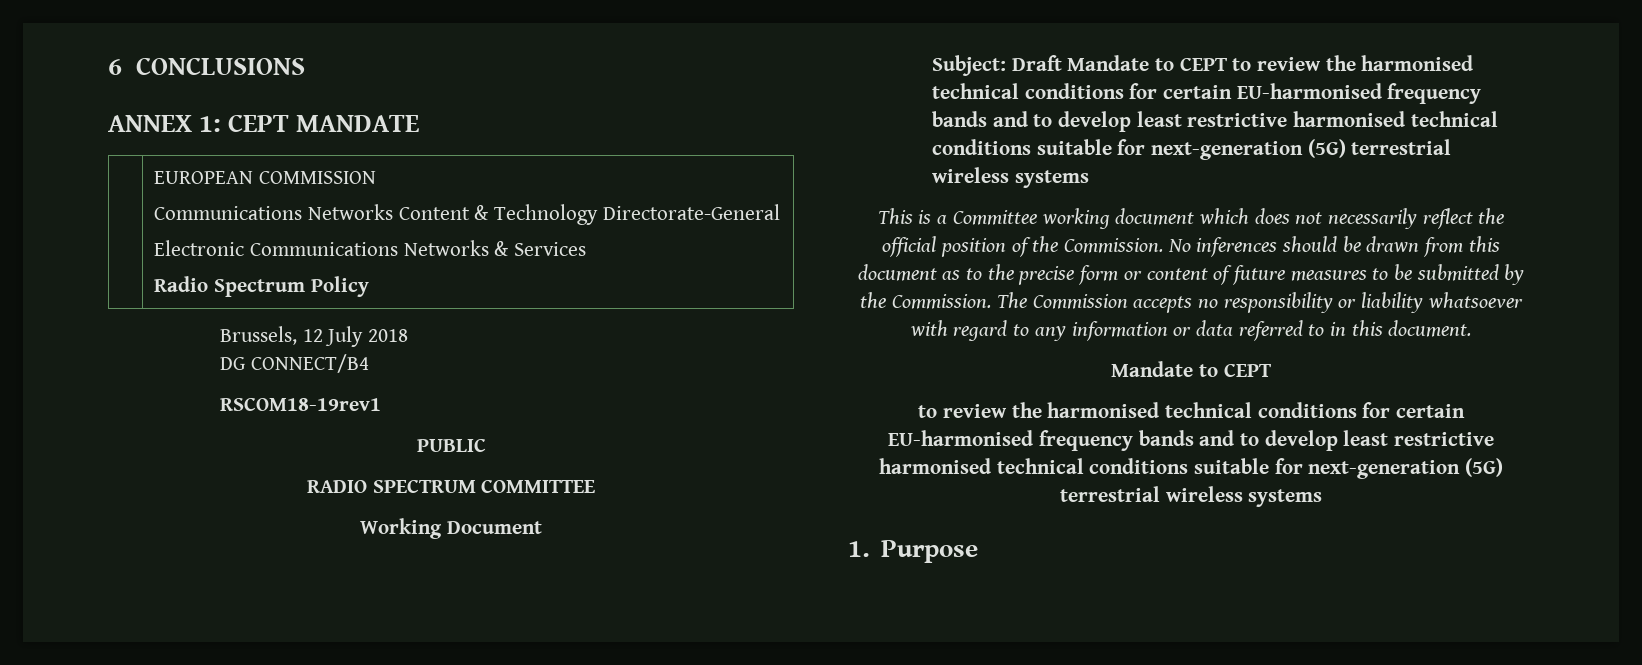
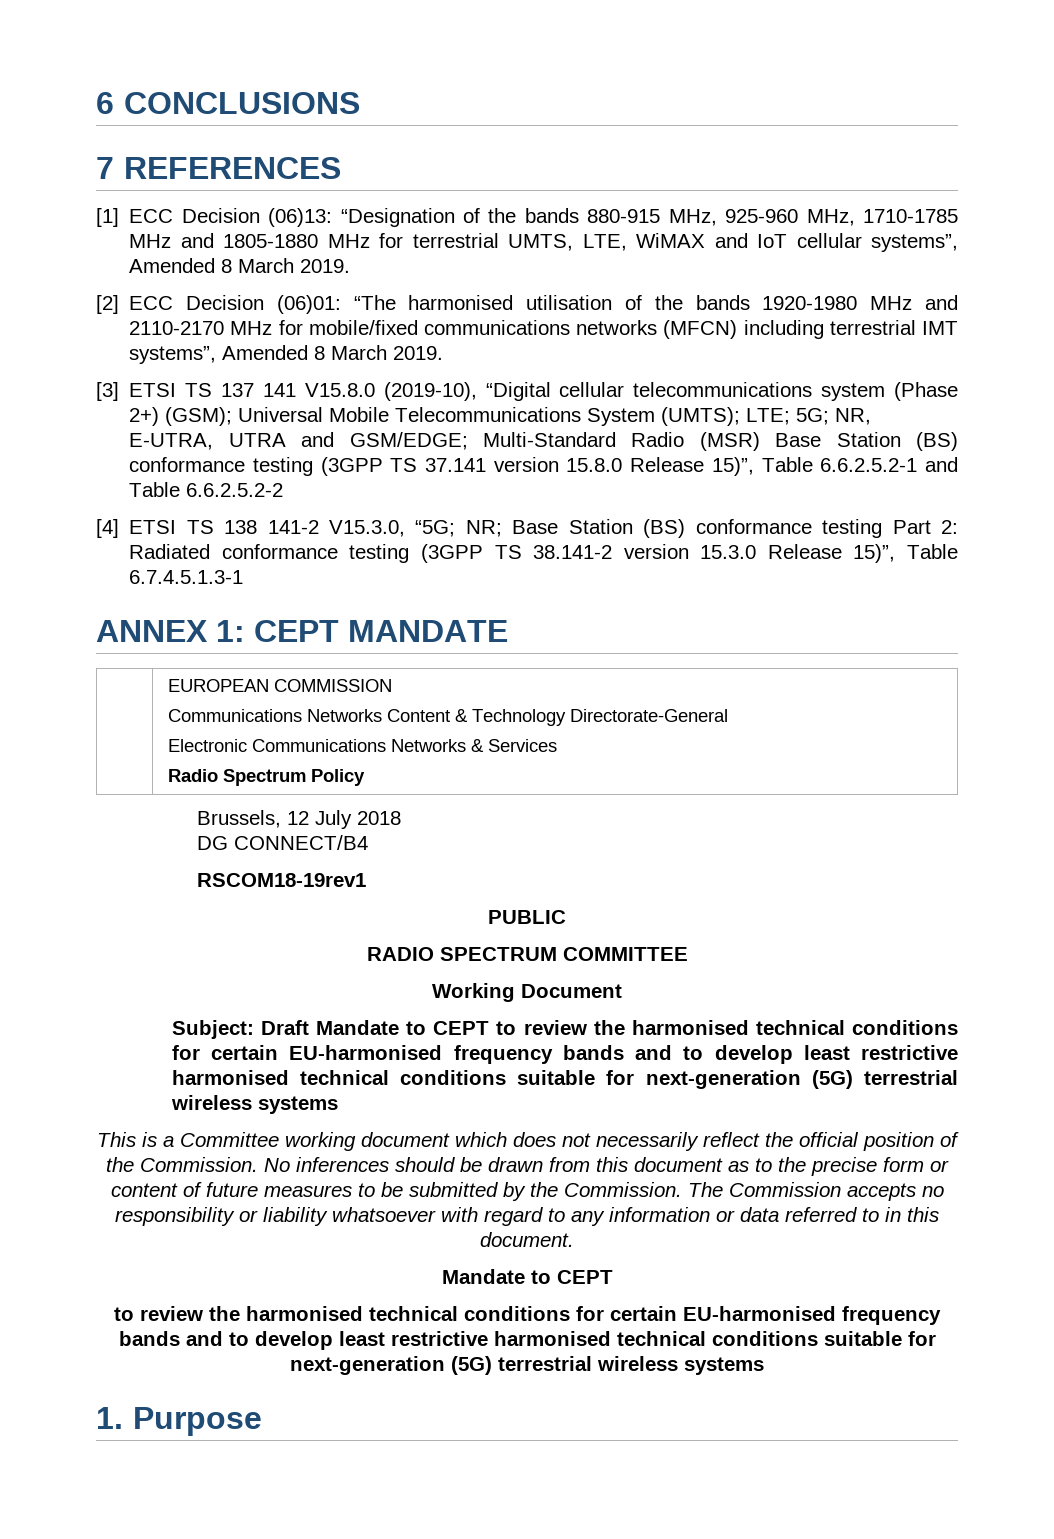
+ 7 REFERENCES
+ [1] ECC Decision (06)13: “Designation of the bands 880-915 MHz, 925-960 MHz, 1710-1785 MHz and 1805-1880 MHz for terrestrial UMTS, LTE, WiMAX and IoT cellular systems”, Amended 8 March 2019.
+ [2] ECC Decision (06)01: “The harmonised utilisation of the bands 1920-1980 MHz and 2110-2170 MHz for mobile/fixed communications networks (MFCN) including terrestrial IMT systems”, Amended 8 March 2019.
+ [3] ETSI TS 137 141 V15.8.0 (2019-10), “Digital cellular telecommunications system (Phase 2+) (GSM); Universal Mobile Telecommunications System (UMTS); LTE; 5G; NR, E-UTRA, UTRA and GSM/EDGE; Multi-Standard Radio (MSR) Base Station (BS) conformance testing (3GPP TS 37.141 version 15.8.0 Release 15)”, Table 6.6.2.5.2-1 and Table 6.6.2.5.2-2
+ [4] ETSI TS 138 141-2 V15.3.0, “5G; NR; Base Station (BS) conformance testing Part 2: Radiated conformance testing (3GPP TS 38.141-2 version 15.3.0 Release 15)”, Table 6.7.4.5.1.3-1

